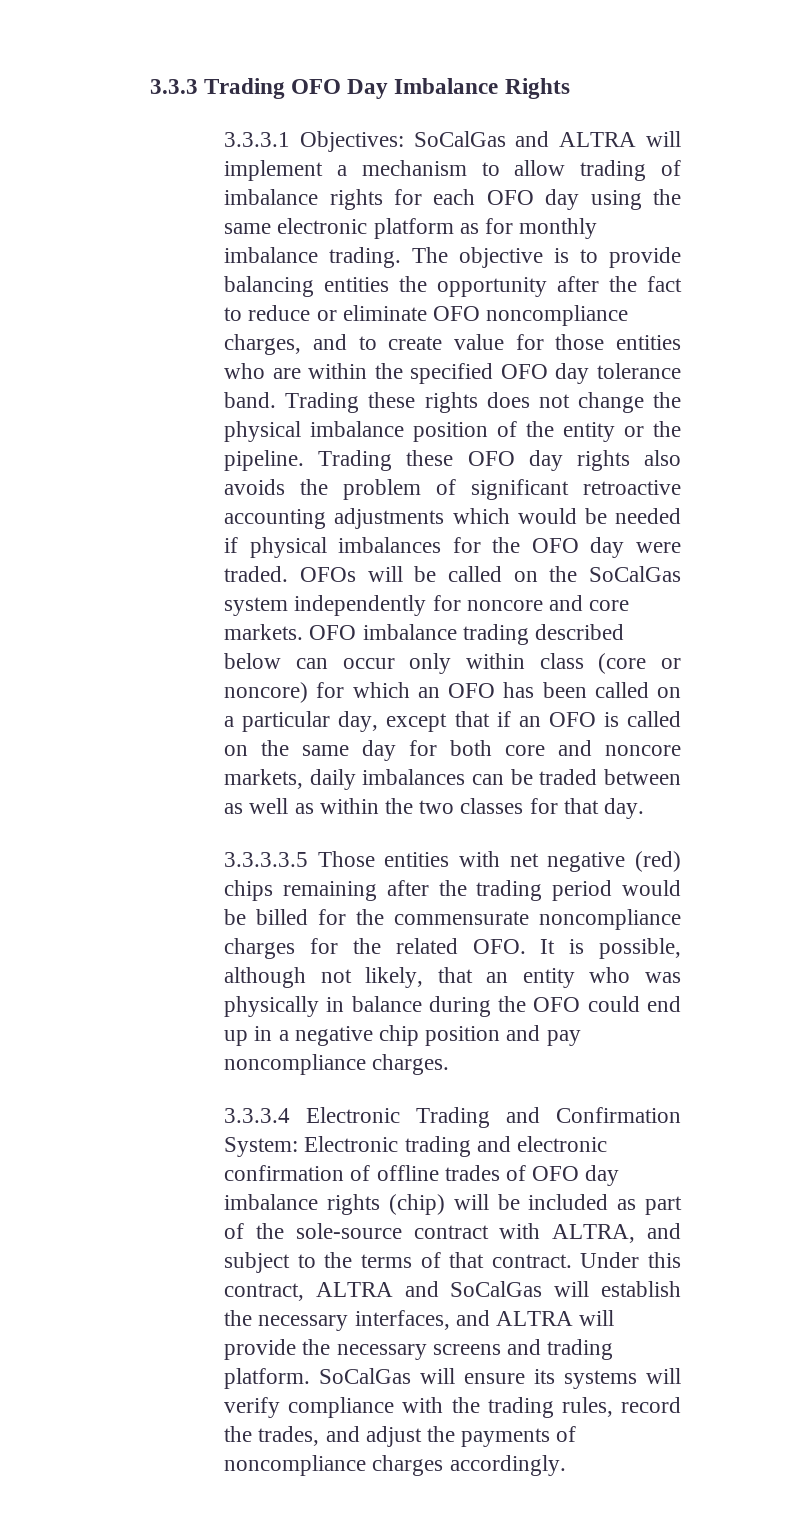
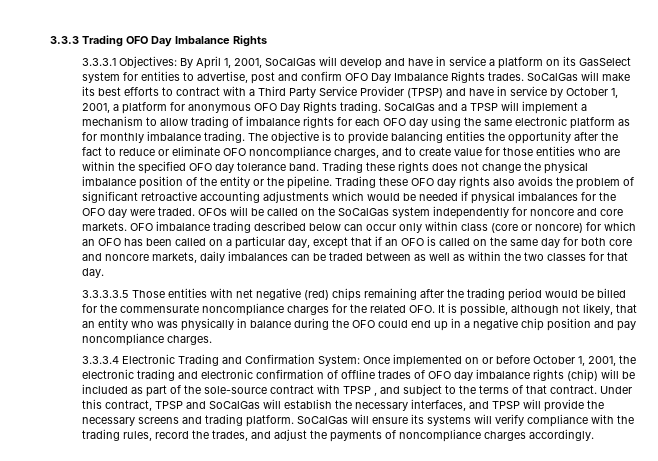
- 3.3.3.1 Objectives: SoCalGas and ALTRA will implement a mechanism to allow trading of imbalance rights for each OFO day using the same electronic platform as for monthly imbalance trading.
+ 3.3.3.1 Objectives: By April 1, 2001, SoCalGas will develop and have in service a platform on its GasSelect system for entities to advertise, post and confirm OFO Day Imbalance Rights trades. SoCalGas will make its best efforts to contract with a Third Party Service Provider (TPSP) and have in service by October 1, 2001, a platform for anonymous OFO Day Rights trading. SoCalGas and a TPSP will implement a mechanism to allow trading of imbalance rights for each OFO day using the same electronic platform as for monthly imbalance trading.
- 3.3.3.4 Electronic Trading and Confirmation System: Electronic trading and electronic confirmation of offline trades of OFO day imbalance rights (chip) will be included as part of the sole-source contract with ALTRA, and subject to the terms of that contract.
+ 3.3.3.4 Electronic Trading and Confirmation System: Once implemented on or before October 1, 2001, the electronic trading and electronic confirmation of offline trades of OFO day imbalance rights (chip) will be included as part of the sole-source contract with TPSP , and subject to the terms of that contract.
- Under this contract, ALTRA and SoCalGas will establish the necessary interfaces, and ALTRA will provide the necessary screens and trading platform.
+ Under this contract, TPSP and SoCalGas will establish the necessary interfaces, and TPSP will provide the necessary screens and trading platform.

